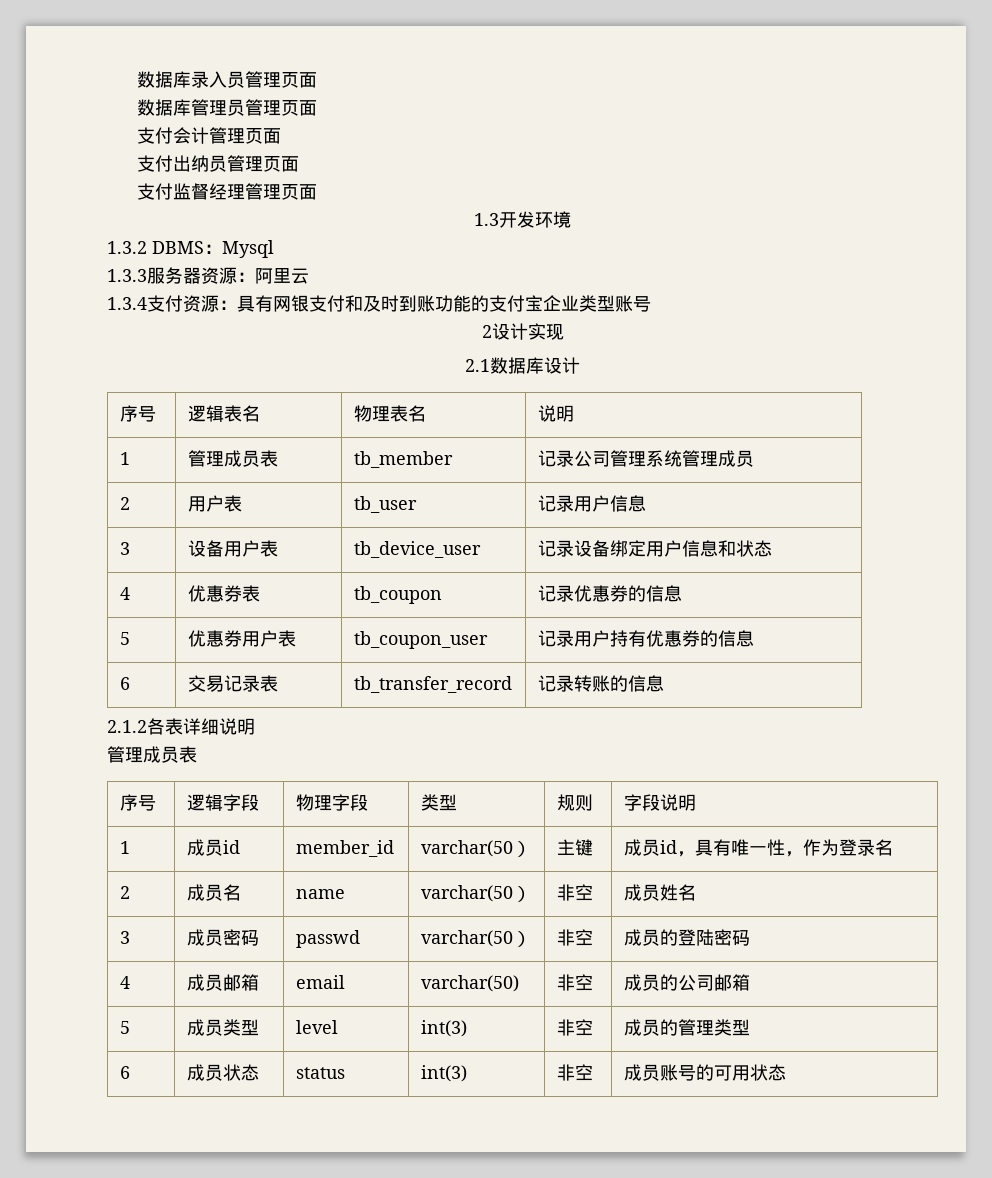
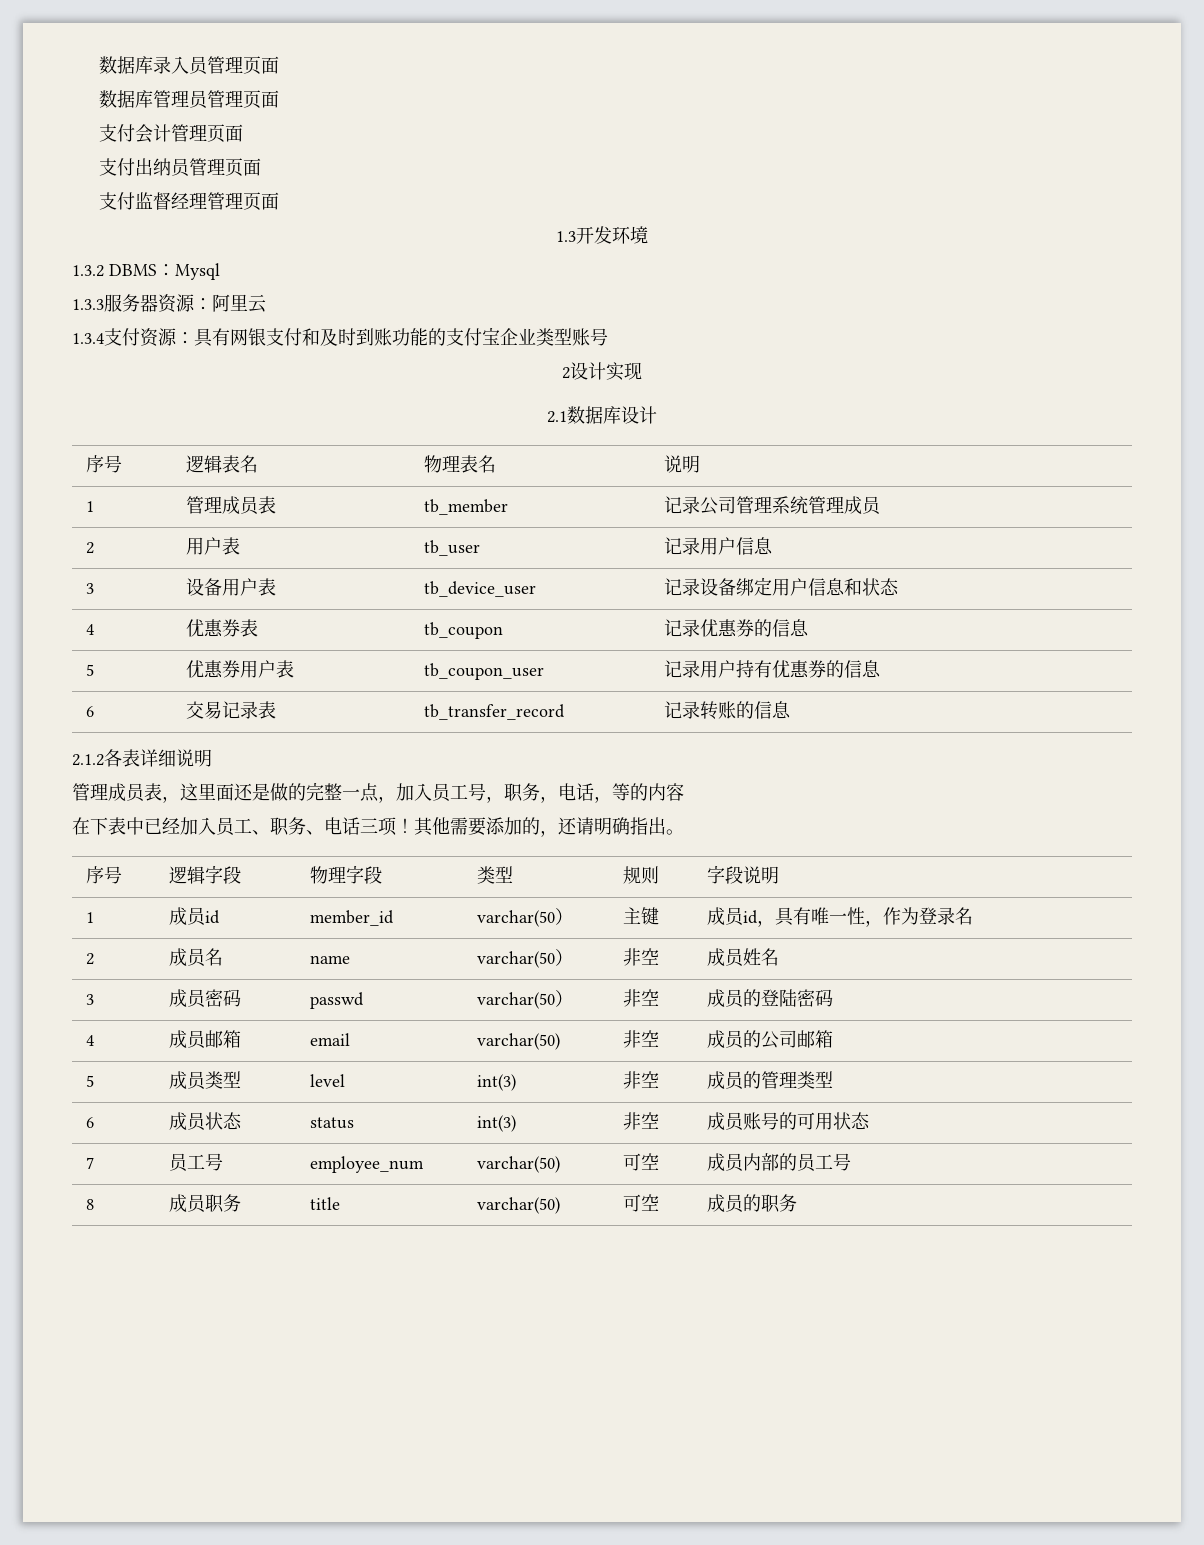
  2.1.2各表详细说明
- 管理成员表
+ 管理成员表，这里面还是做的完整一点，加入员工号，职务，电话，等的内容
+ 在下表中已经加入员工、职务、电话三项！其他需要添加的，还请明确指出。
+ 7 | 员工号 | employee_num | varchar(50) | 可空 | 成员内部的员工号
+ 8 | 成员职务 | title | varchar(50) | 可空 | 成员的职务

